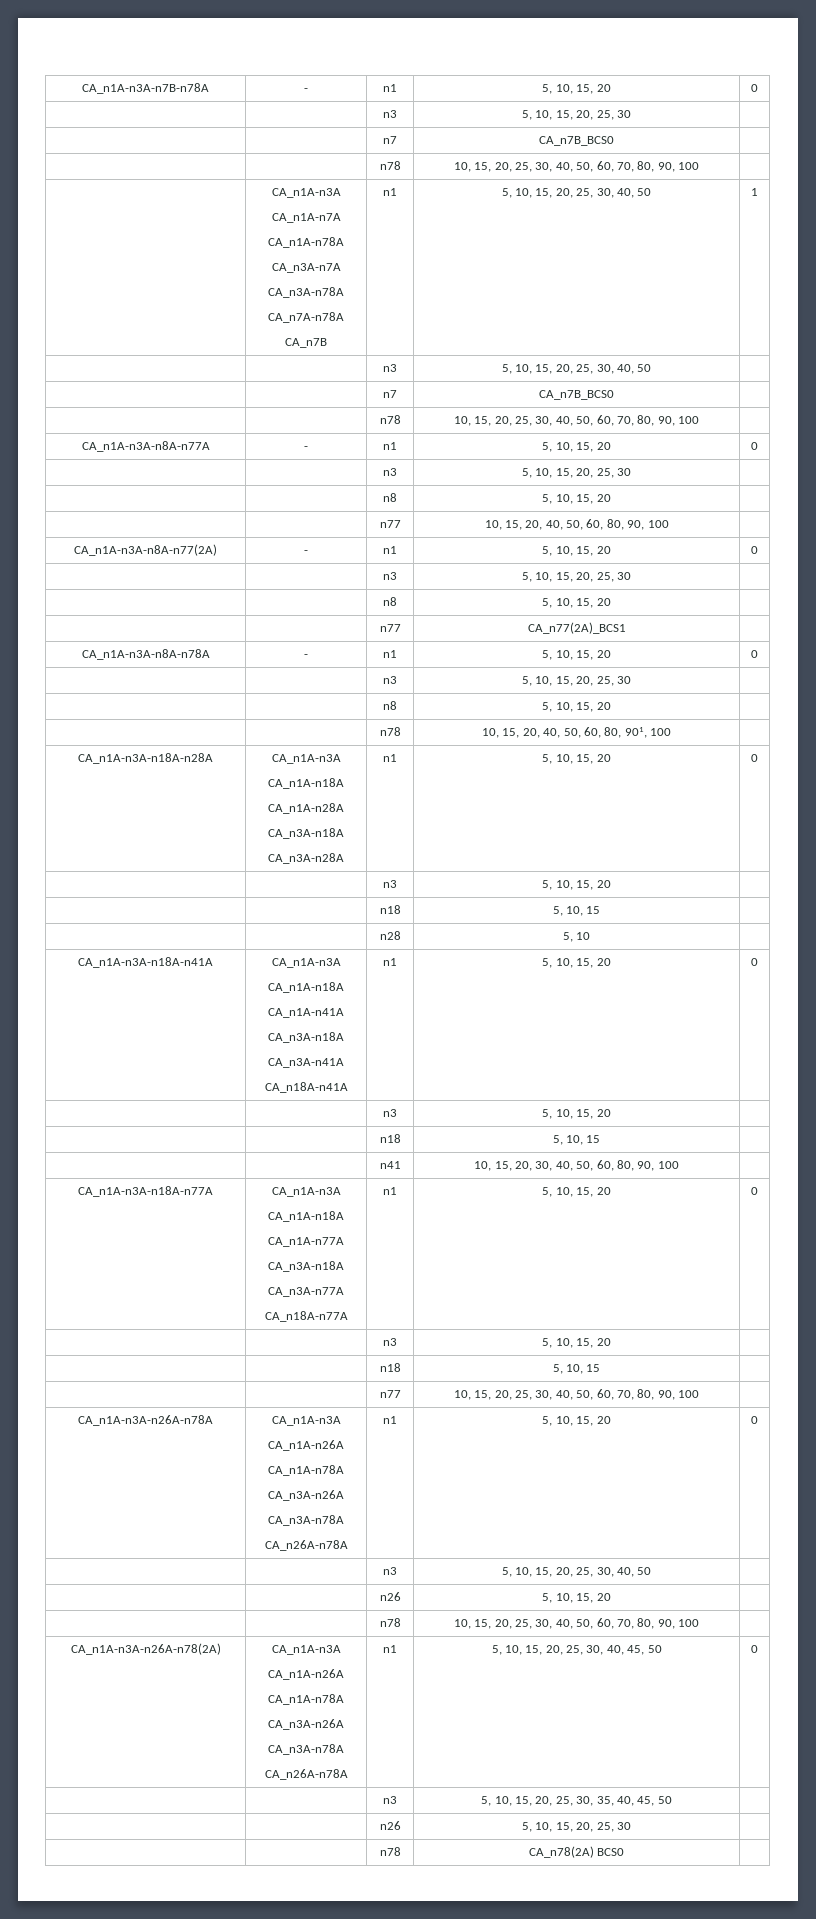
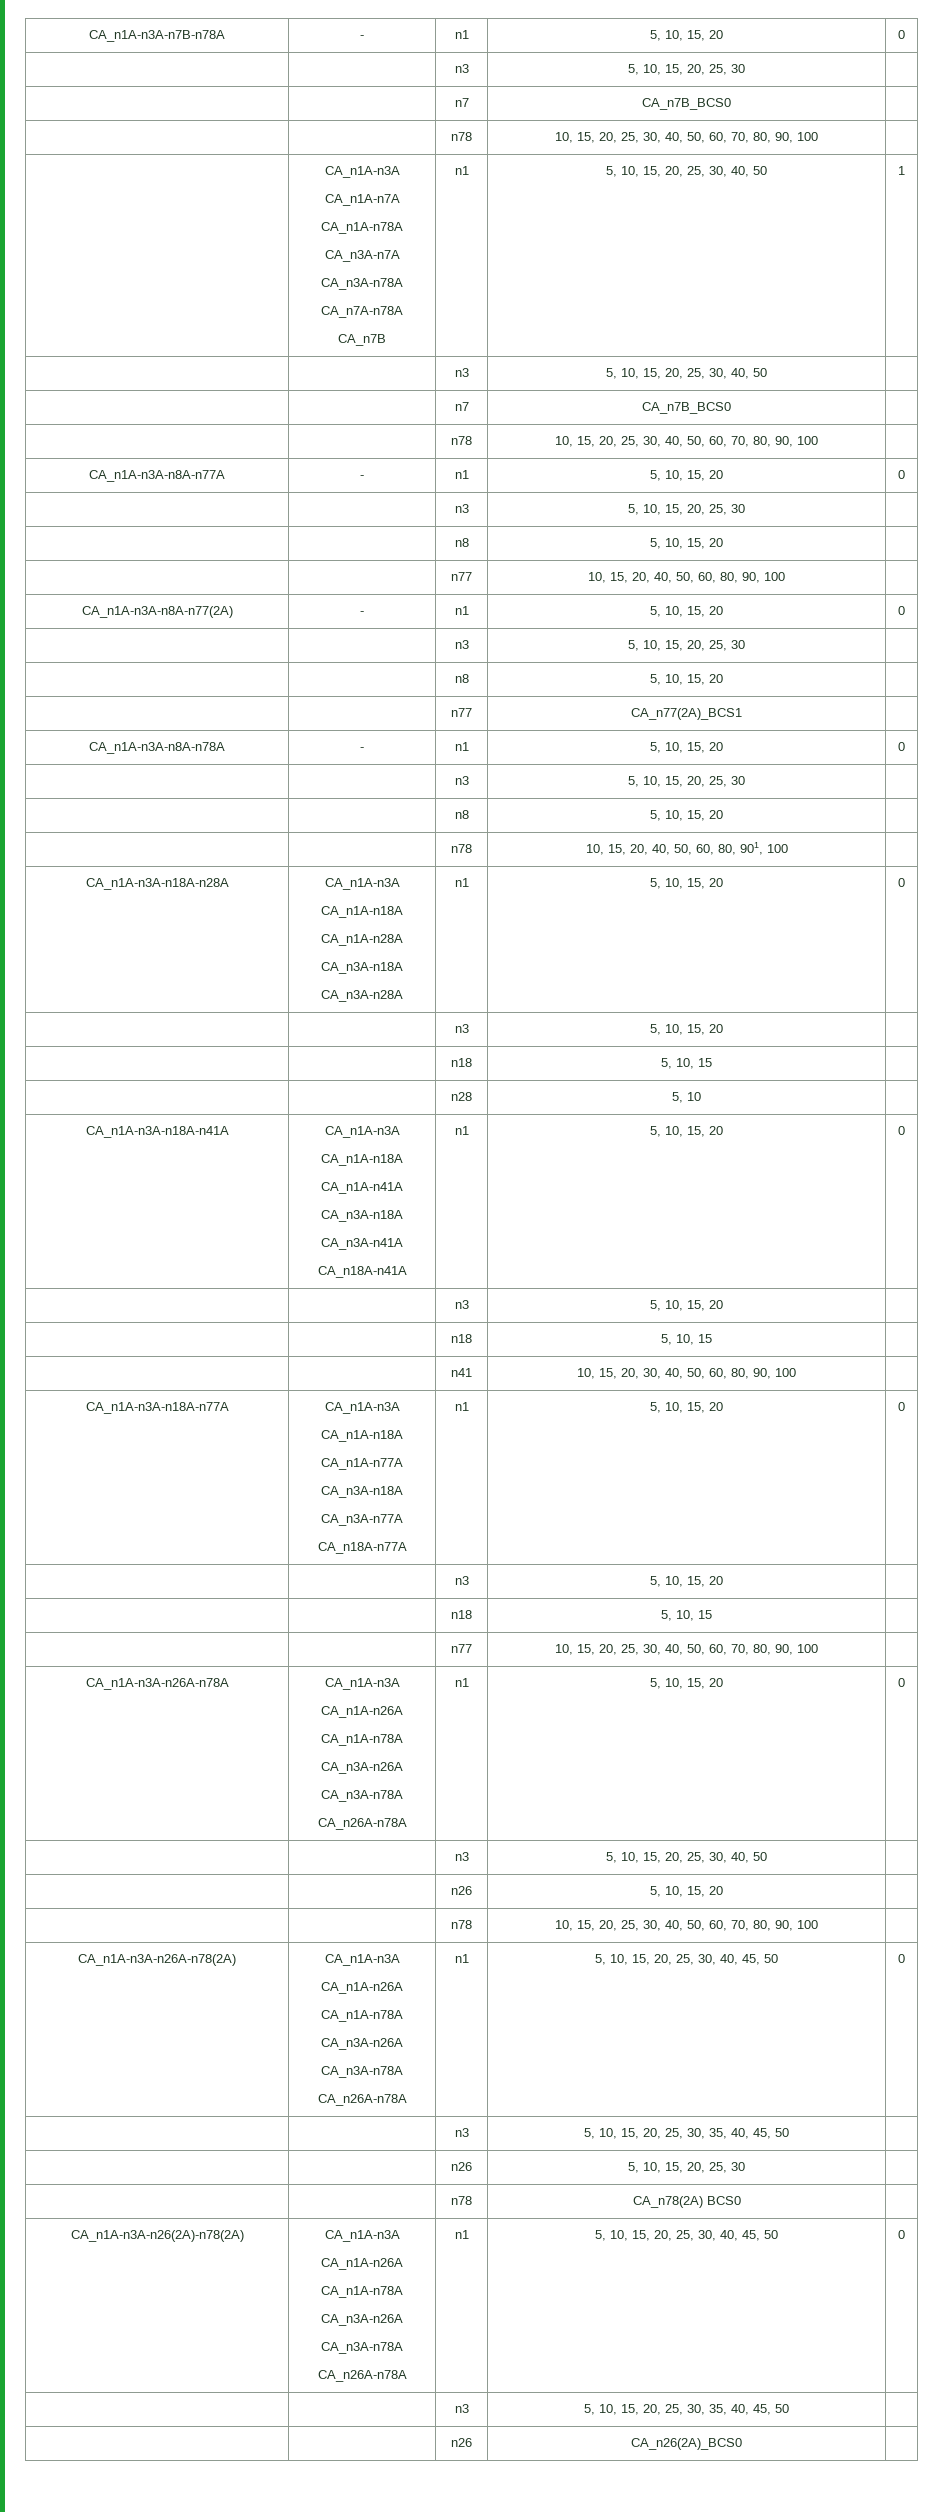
+ CA_n1A-n3A-n26(2A)-n78(2A) | CA_n1A-n3A
+ CA_n1A-n26A
+ CA_n1A-n78A
+ CA_n3A-n26A
+ CA_n3A-n78A
+ CA_n26A-n78A | n1 | 5, 10, 15, 20, 25, 30, 40, 45, 50 | 0
+ | | n3 | 5, 10, 15, 20, 25, 30, 35, 40, 45, 50 |
+ | | n26 | CA_n26(2A)_BCS0 |

